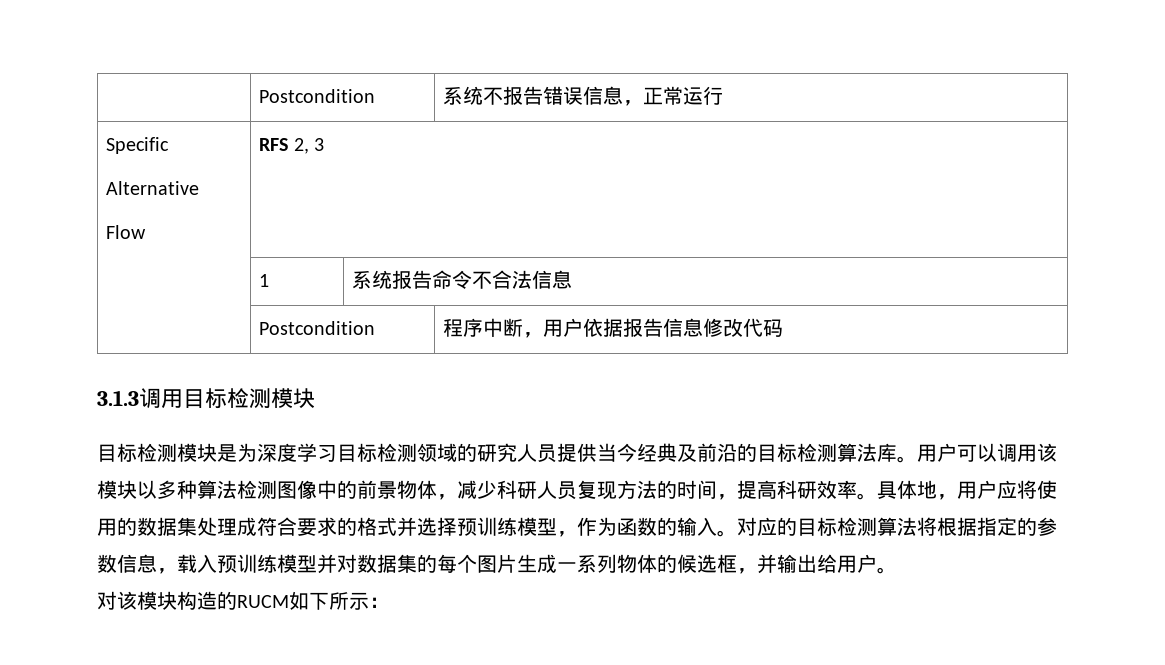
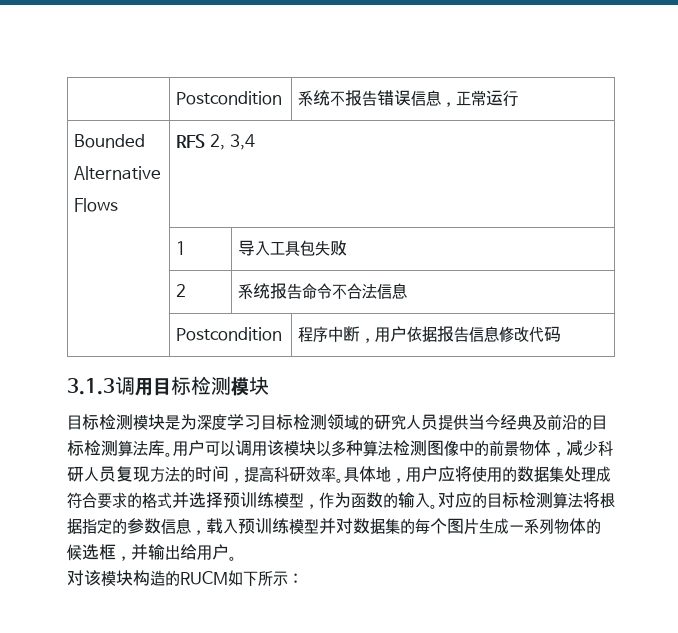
- Specific
+ Bounded
  Alternative
- Flow | RFS 2, 3
- | 1 | 系统报告命令不合法信息
+ Flows | RFS 2, 3,4
+ | 1 | 导入工具包失败
+ | 2 | 系统报告命令不合法信息

